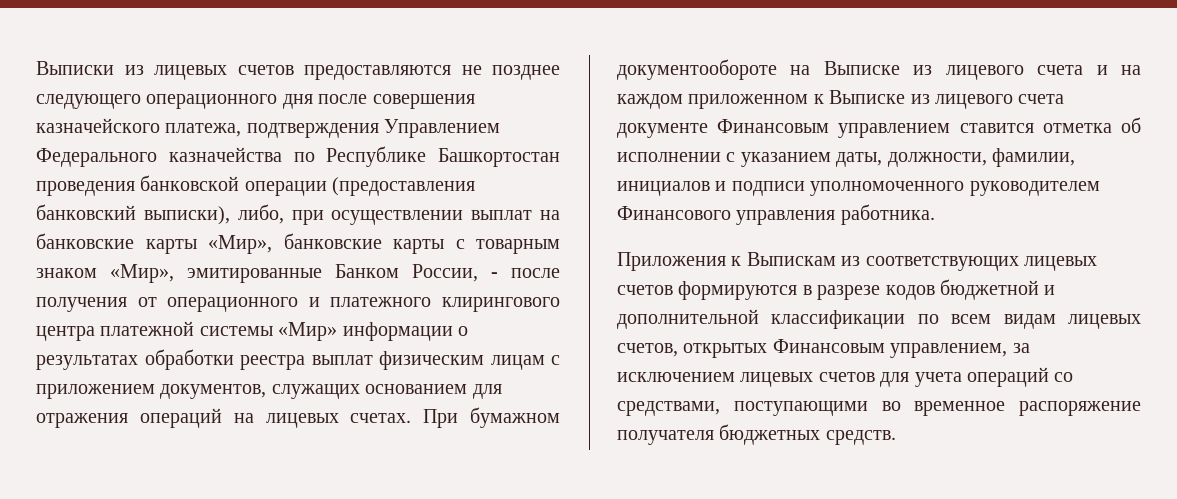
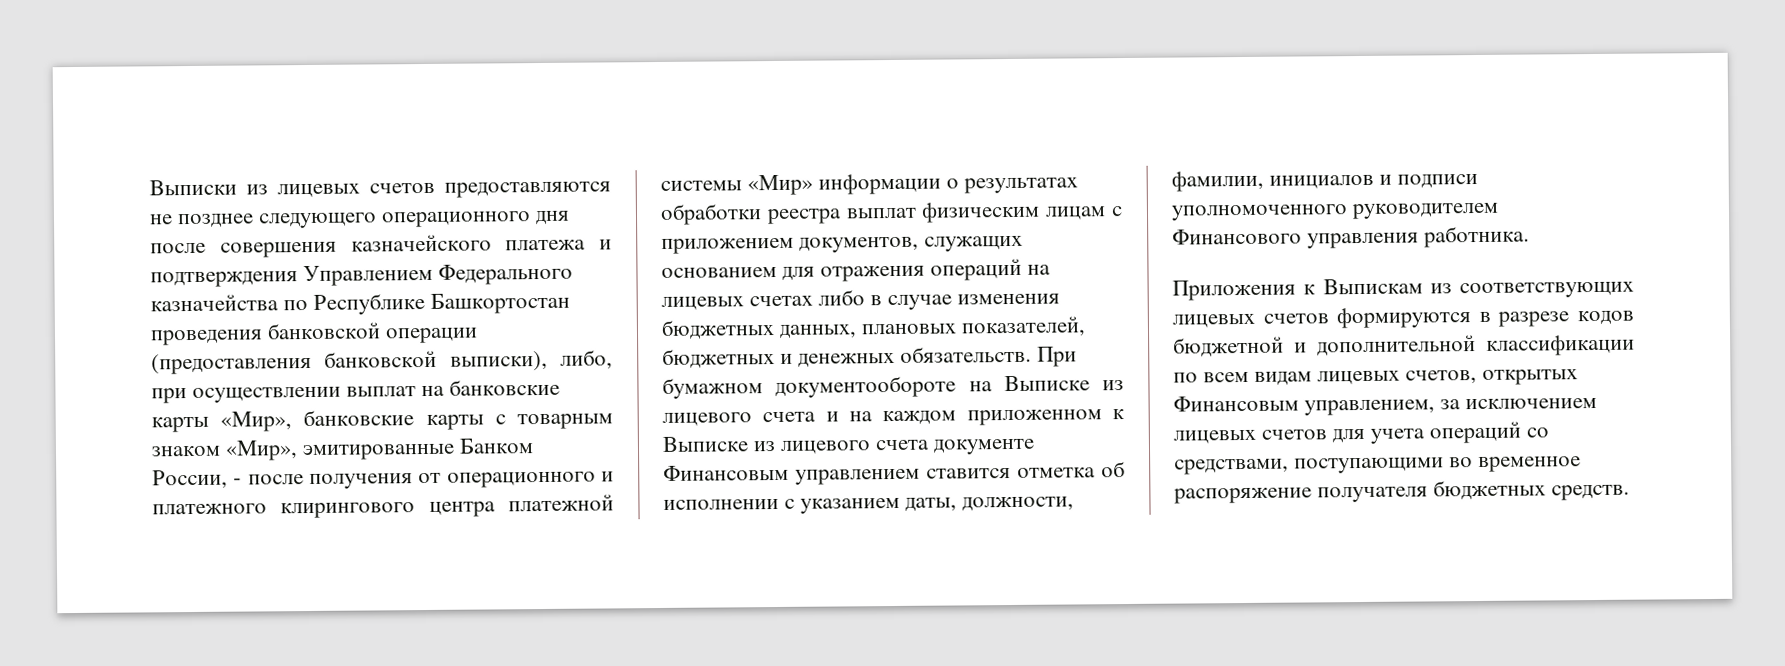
- Выписки из лицевых счетов предоставляются не позднее следующего операционного дня после совершения казначейского платежа, подтверждения Управлением Федерального казначейства по Республике Башкортостан проведения банковской операции (предоставления банковский выписки), либо, при осуществлении выплат на банковские карты «Мир», банковские карты с товарным знаком «Мир», эмитированные Банком России, - после получения от операционного и платежного клирингового центра платежной системы «Мир» информации о результатах обработки реестра выплат физическим лицам с приложением документов, служащих основанием для отражения операций на лицевых счетах.
+ Выписки из лицевых счетов предоставляются не позднее следующего операционного дня после совершения казначейского платежа и подтверждения Управлением Федерального казначейства по Республике Башкортостан проведения банковской операции (предоставления банковской выписки), либо, при осуществлении выплат на банковские карты «Мир», банковские карты с товарным знаком «Мир», эмитированные Банком России, - после получения от операционного и платежного клирингового центра платежной системы «Мир» информации о результатах обработки реестра выплат физическим лицам с приложением документов, служащих основанием для отражения операций на лицевых счетах либо в случае изменения бюджетных данных, плановых показателей, бюджетных и денежных обязательств.

